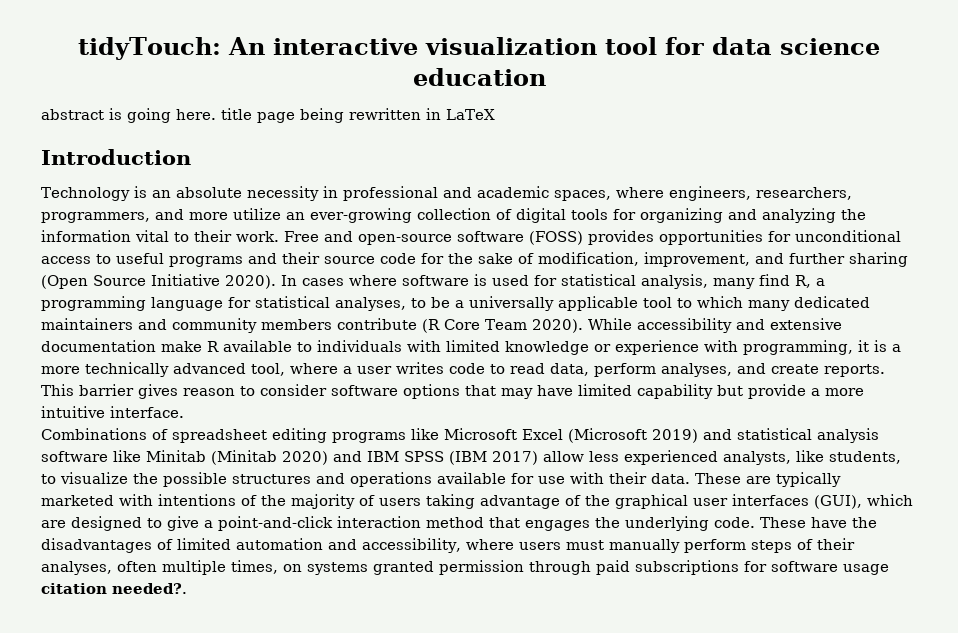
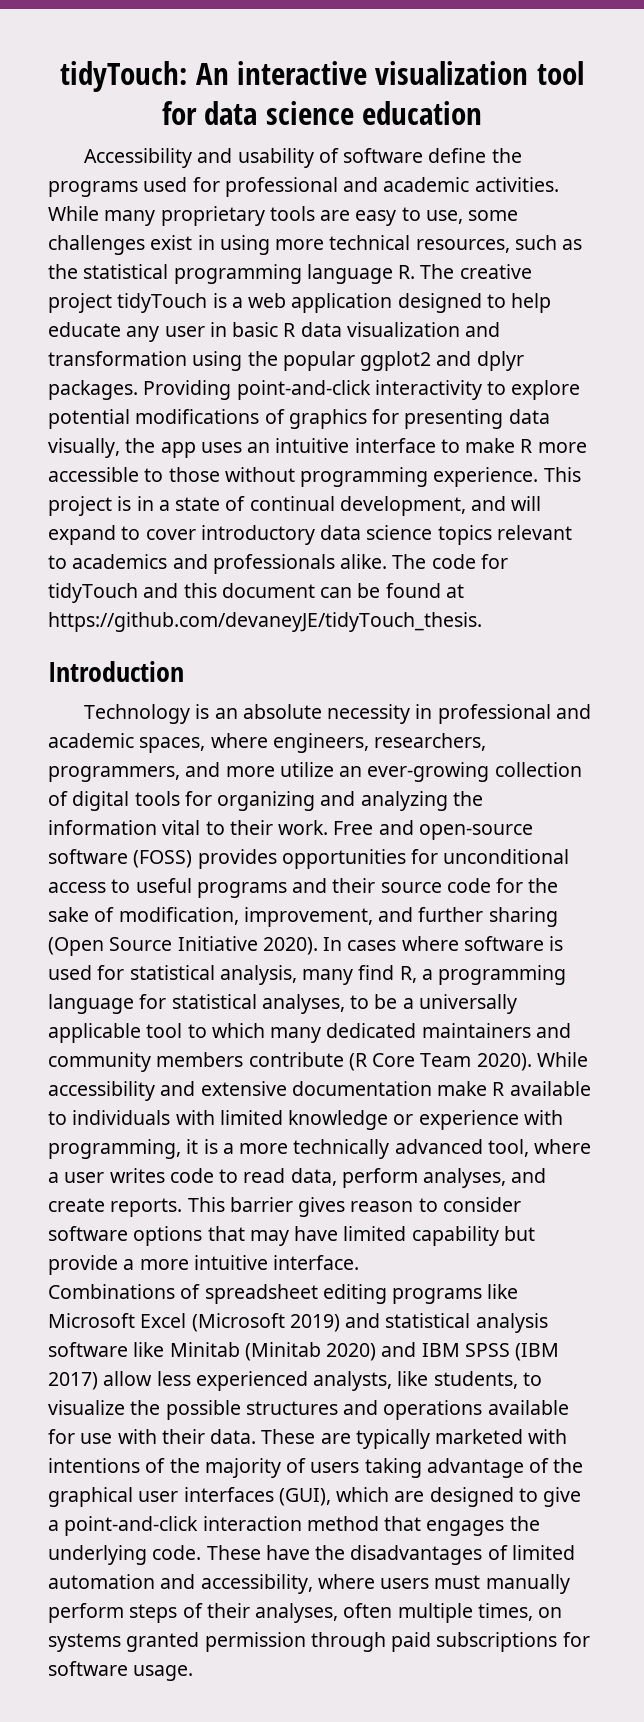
- abstract is going here. title page being rewritten in LaTeX
+ Accessibility and usability of software define the programs used for professional and academic activities. While many proprietary tools are easy to use, some challenges exist in using more technical resources, such as the statistical programming language R. The creative project tidyTouch is a web application designed to help educate any user in basic R data visualization and transformation using the popular ggplot2 and dplyr packages. Providing point-and-click interactivity to explore potential modifications of graphics for presenting data visually, the app uses an intuitive interface to make R more accessible to those without programming experience. This project is in a state of continual development, and will expand to cover introductory data science topics relevant to academics and professionals alike. The code for tidyTouch and this document can be found at https://github.com/devaneyJE/tidyTouch_thesis.
- These have the disadvantages of limited automation and accessibility, where users must manually perform steps of their analyses, often multiple times, on systems granted permission through paid subscriptions for software usage citation needed?.
+ These have the disadvantages of limited automation and accessibility, where users must manually perform steps of their analyses, often multiple times, on systems granted permission through paid subscriptions for software usage.

